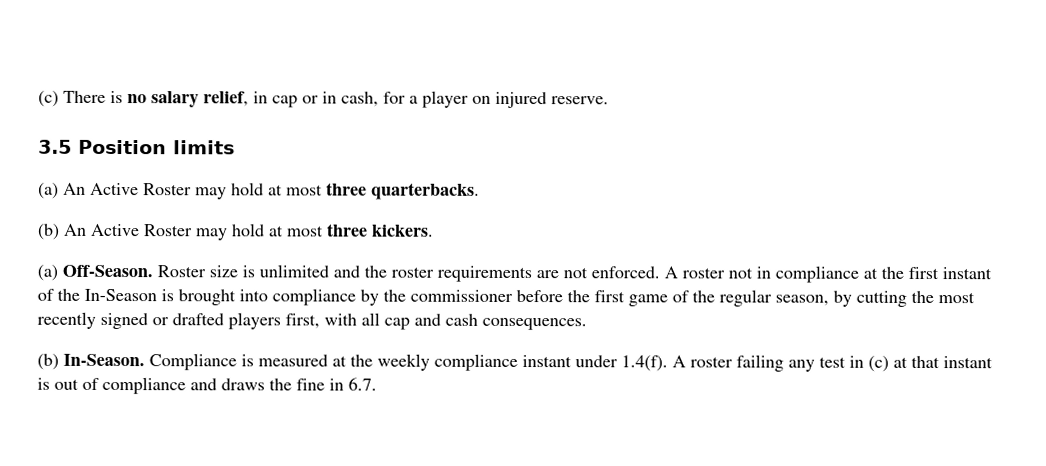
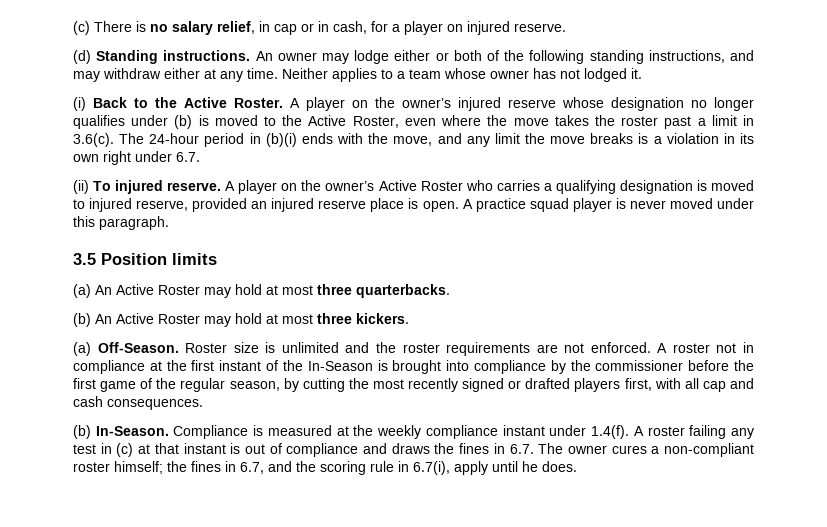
+ (d) Standing instructions. An owner may lodge either or both of the following standing instructions, and may withdraw either at any time. Neither applies to a team whose owner has not lodged it.
+ (i) Back to the Active Roster. A player on the owner’s injured reserve whose designation no longer qualifies under (b) is moved to the Active Roster, even where the move takes the roster past a limit in 3.6(c). The 24-hour period in (b)(i) ends with the move, and any limit the move breaks is a violation in its own right under 6.7.
+ (ii) To injured reserve. A player on the owner’s Active Roster who carries a qualifying designation is moved to injured reserve, provided an injured reserve place is open. A practice squad player is never moved under this paragraph.
- Compliance is measured at the weekly compliance instant under 1.4(f). A roster failing any test in (c) at that instant is out of compliance and draws the fine in 6.7.
+ Compliance is measured at the weekly compliance instant under 1.4(f). A roster failing any test in (c) at that instant is out of compliance and draws the fines in 6.7. The owner cures a non-compliant roster himself; the fines in 6.7, and the scoring rule in 6.7(i), apply until he does.

